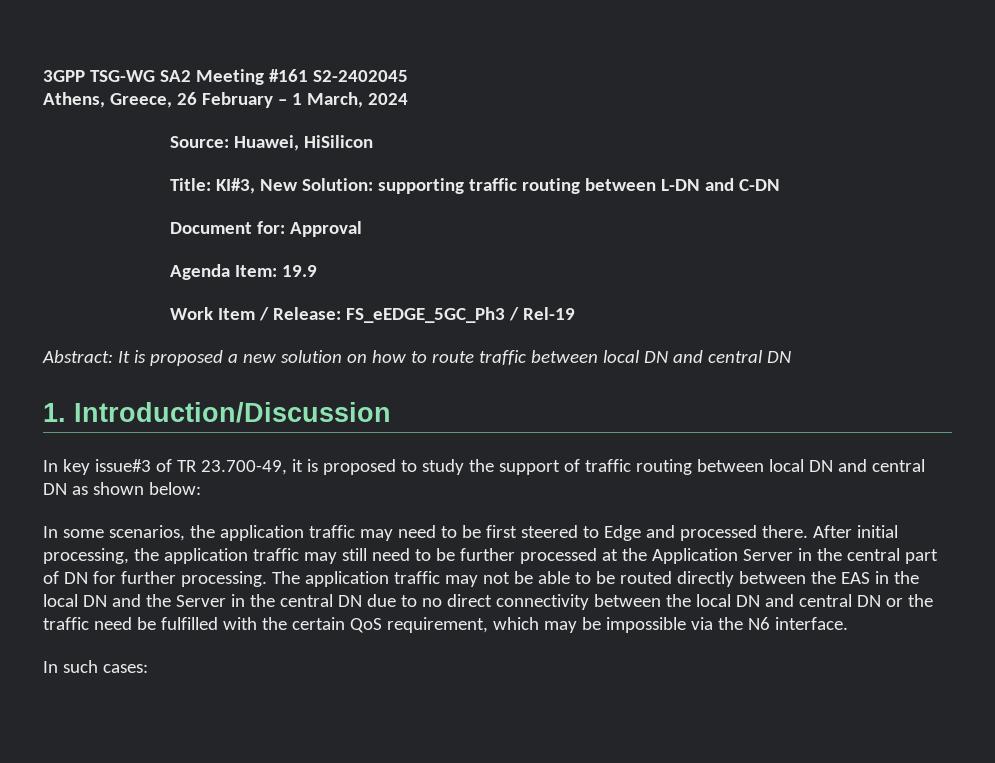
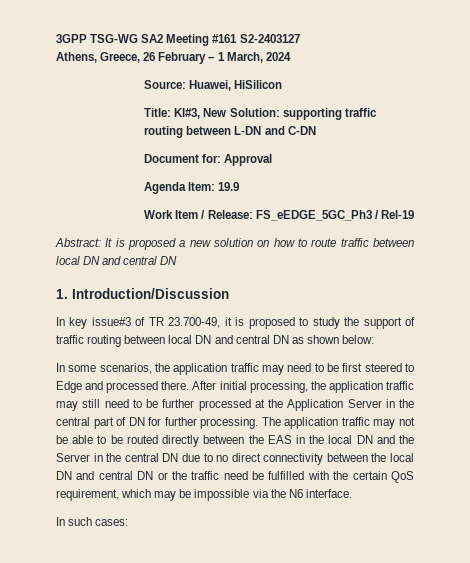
- 3GPP TSG-WG SA2 Meeting #161 S2-2402045
+ 3GPP TSG-WG SA2 Meeting #161 S2-2403127

